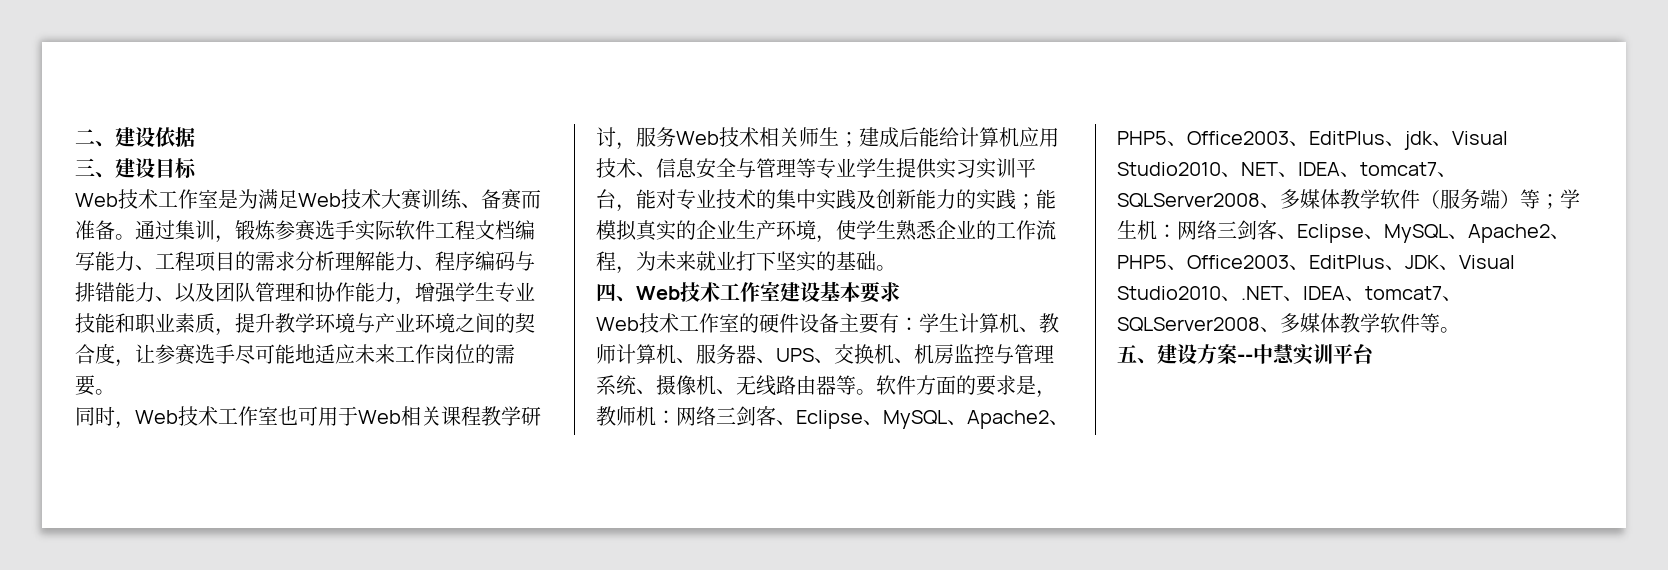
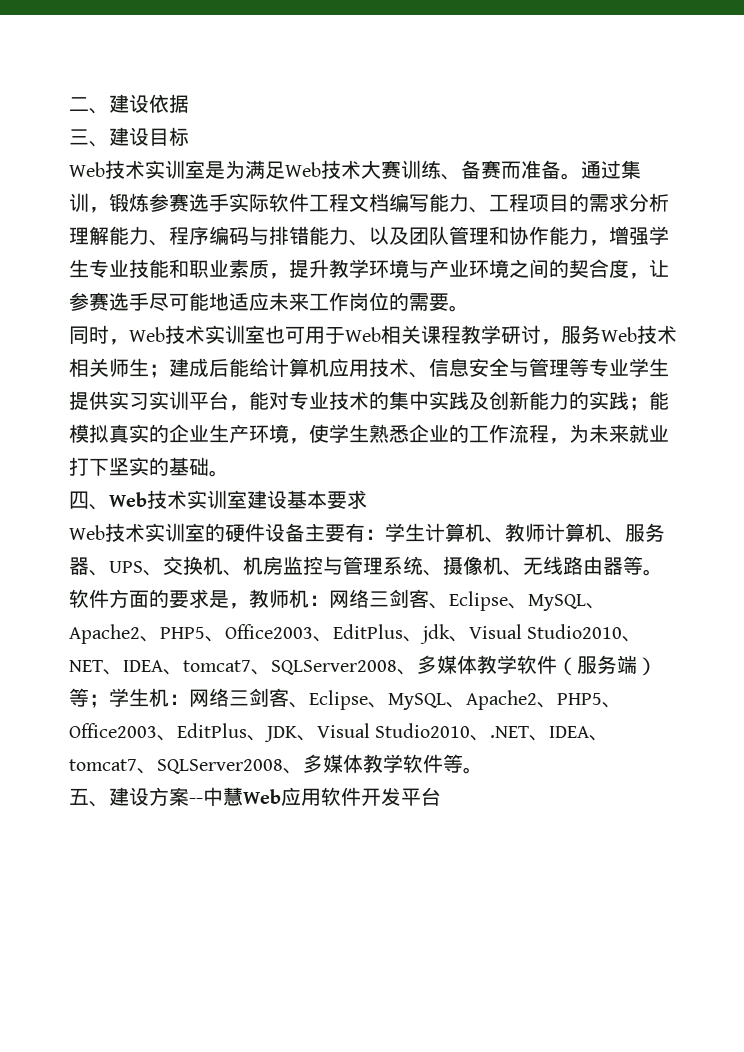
- Web技术工作室是为满足Web技术大赛训练、备赛而准备。
+ Web技术实训室是为满足Web技术大赛训练、备赛而准备。
- 同时，Web技术工作室也可用于Web相关课程教学研讨，服务Web技术相关师生；
+ 同时，Web技术实训室也可用于Web相关课程教学研讨，服务Web技术相关师生；
- 四、Web技术工作室建设基本要求
+ 四、Web技术实训室建设基本要求
- Web技术工作室的硬件设备主要有：学生计算机、教师计算机、服务器、UPS、交换机、机房监控与管理系统、摄像机、无线路由器等。
+ Web技术实训室的硬件设备主要有：学生计算机、教师计算机、服务器、UPS、交换机、机房监控与管理系统、摄像机、无线路由器等。
- 五、建设方案--中慧实训平台
+ 五、建设方案--中慧Web应用软件开发平台

